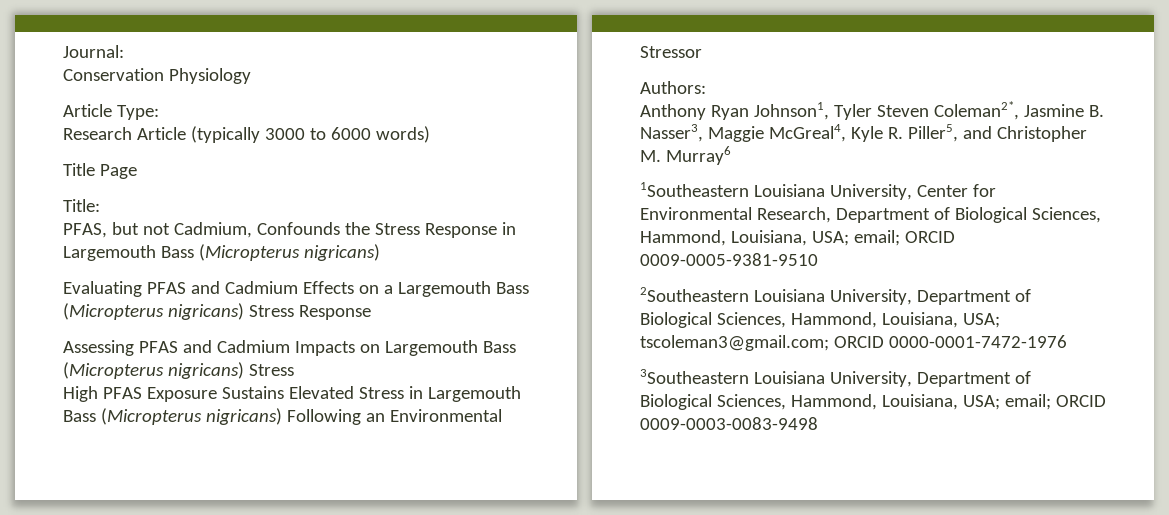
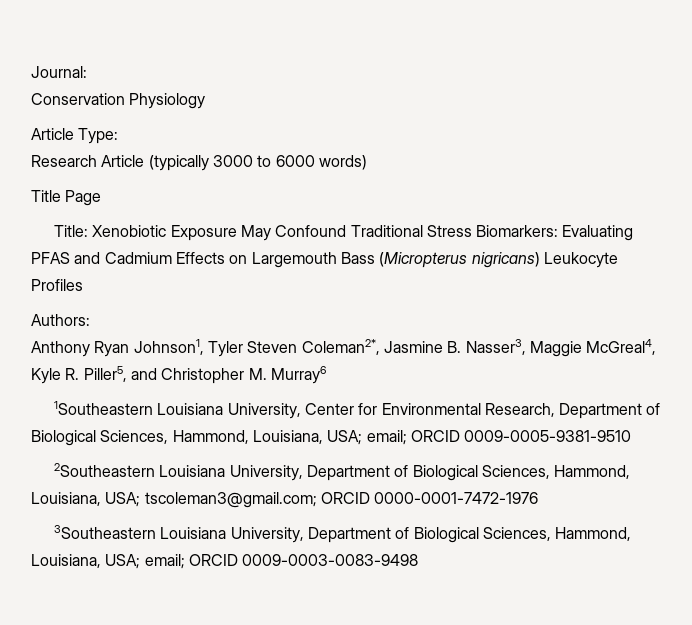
- Title:
- PFAS, but not Cadmium, Confounds the Stress Response in Largemouth Bass (Micropterus nigricans)
- Evaluating PFAS and Cadmium Effects on a Largemouth Bass (Micropterus nigricans) Stress Response
- Assessing PFAS and Cadmium Impacts on Largemouth Bass (Micropterus nigricans) Stress
- High PFAS Exposure Sustains Elevated Stress in Largemouth Bass (Micropterus nigricans) Following an Environmental Stressor
+ Title: Xenobiotic Exposure May Confound Traditional Stress Biomarkers: Evaluating PFAS and Cadmium Effects on Largemouth Bass (Micropterus nigricans) Leukocyte Profiles

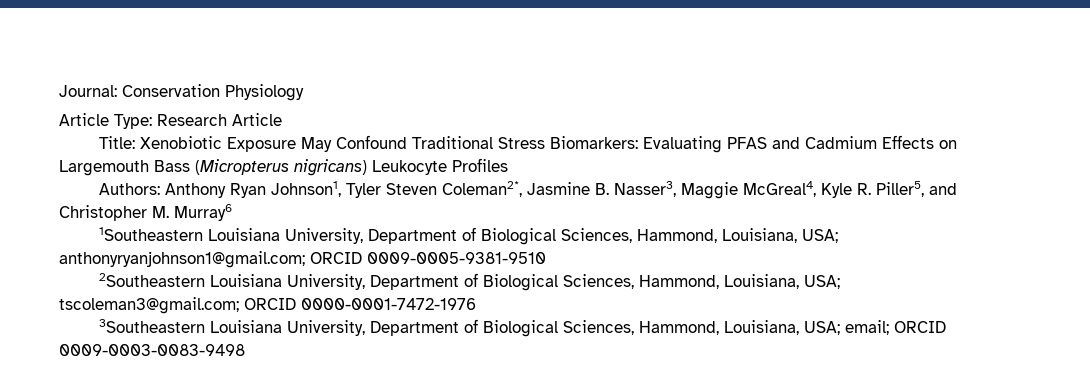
- Journal:
- Conservation Physiology
+ Journal: Conservation Physiology
- Article Type:
- Research Article (typically 3000 to 6000 words)
- Title Page
+ Article Type: Research Article
- Authors:
- Anthony Ryan Johnson1, Tyler Steven Coleman2*, Jasmine B. Nasser3, Maggie McGreal4, Kyle R. Piller5, and Christopher M. Murray6
+ Authors: Anthony Ryan Johnson1, Tyler Steven Coleman2*, Jasmine B. Nasser3, Maggie McGreal4, Kyle R. Piller5, and Christopher M. Murray6
- 1Southeastern Louisiana University, Center for Environmental Research, Department of Biological Sciences, Hammond, Louisiana, USA; email; ORCID 0009-0005-9381-9510
+ 1Southeastern Louisiana University, Department of Biological Sciences, Hammond, Louisiana, USA; anthonyryanjohnson1@gmail.com; ORCID 0009-0005-9381-9510

